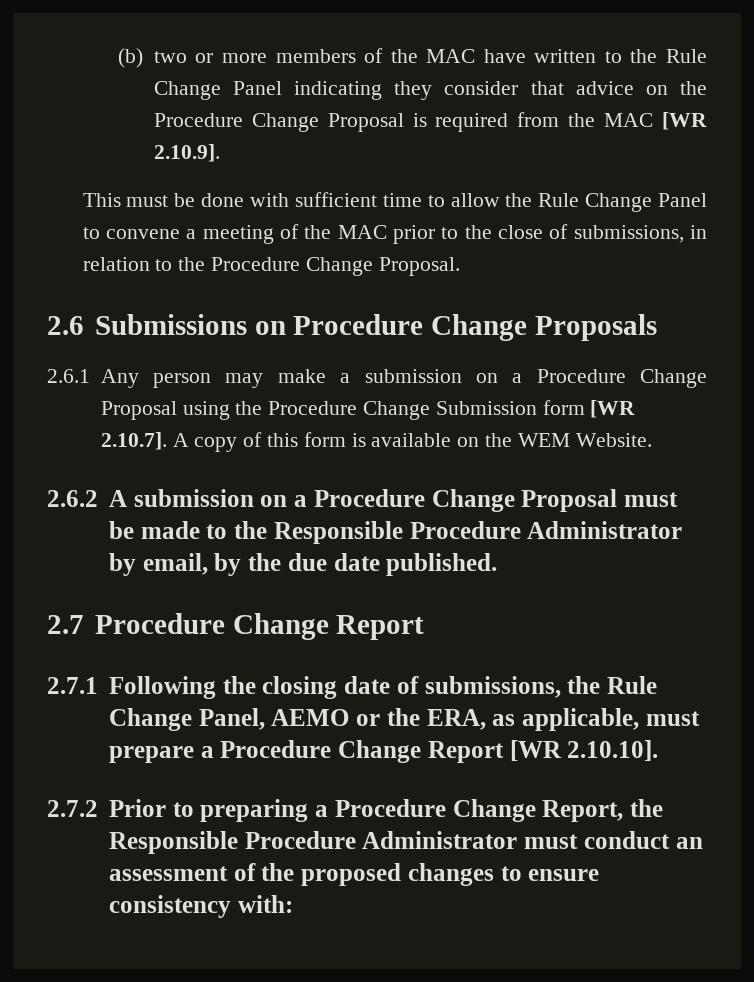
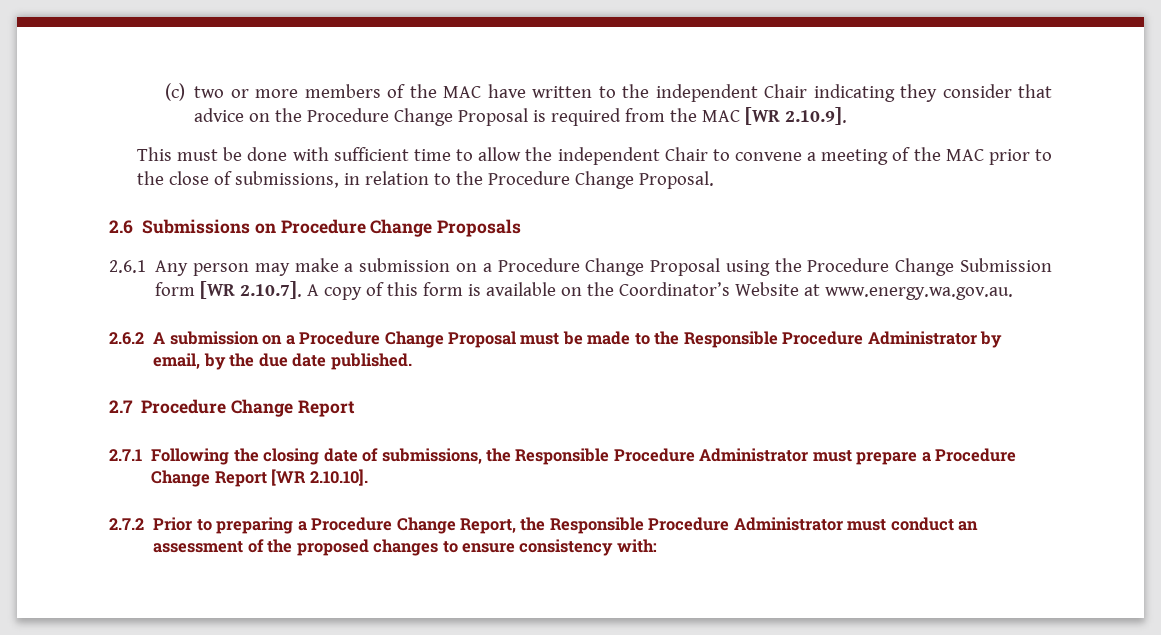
- (b) two or more members of the MAC have written to the Rule Change Panel indicating they consider that advice on the Procedure Change Proposal is required from the MAC [WR 2.10.9].
+ (c) two or more members of the MAC have written to the independent Chair indicating they consider that advice on the Procedure Change Proposal is required from the MAC [WR 2.10.9].
- This must be done with sufficient time to allow the Rule Change Panel to convene a meeting of the MAC prior to the close of submissions, in relation to the Procedure Change Proposal.
+ This must be done with sufficient time to allow the independent Chair to convene a meeting of the MAC prior to the close of submissions, in relation to the Procedure Change Proposal.
- 2.6.1 Any person may make a submission on a Procedure Change Proposal using the Procedure Change Submission form [WR 2.10.7]. A copy of this form is available on the WEM Website.
+ 2.6.1 Any person may make a submission on a Procedure Change Proposal using the Procedure Change Submission form [WR 2.10.7]. A copy of this form is available on the Coordinator’s Website at www.energy.wa.gov.au.
- 2.7.1 Following the closing date of submissions, the Rule Change Panel, AEMO or the ERA, as applicable, must prepare a Procedure Change Report [WR 2.10.10].
+ 2.7.1 Following the closing date of submissions, the Responsible Procedure Administrator must prepare a Procedure Change Report [WR 2.10.10].

